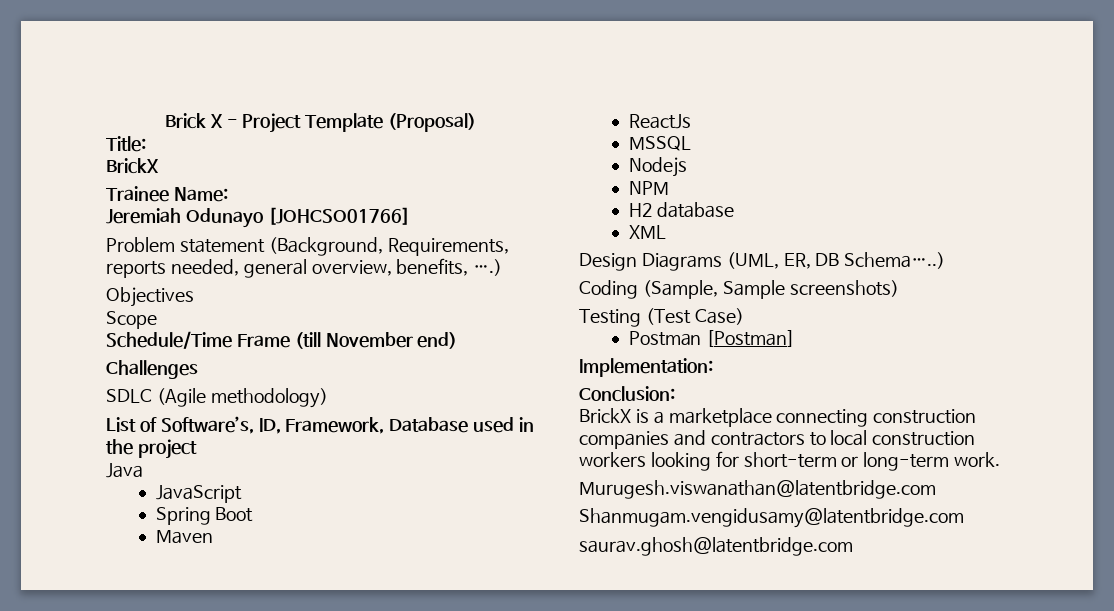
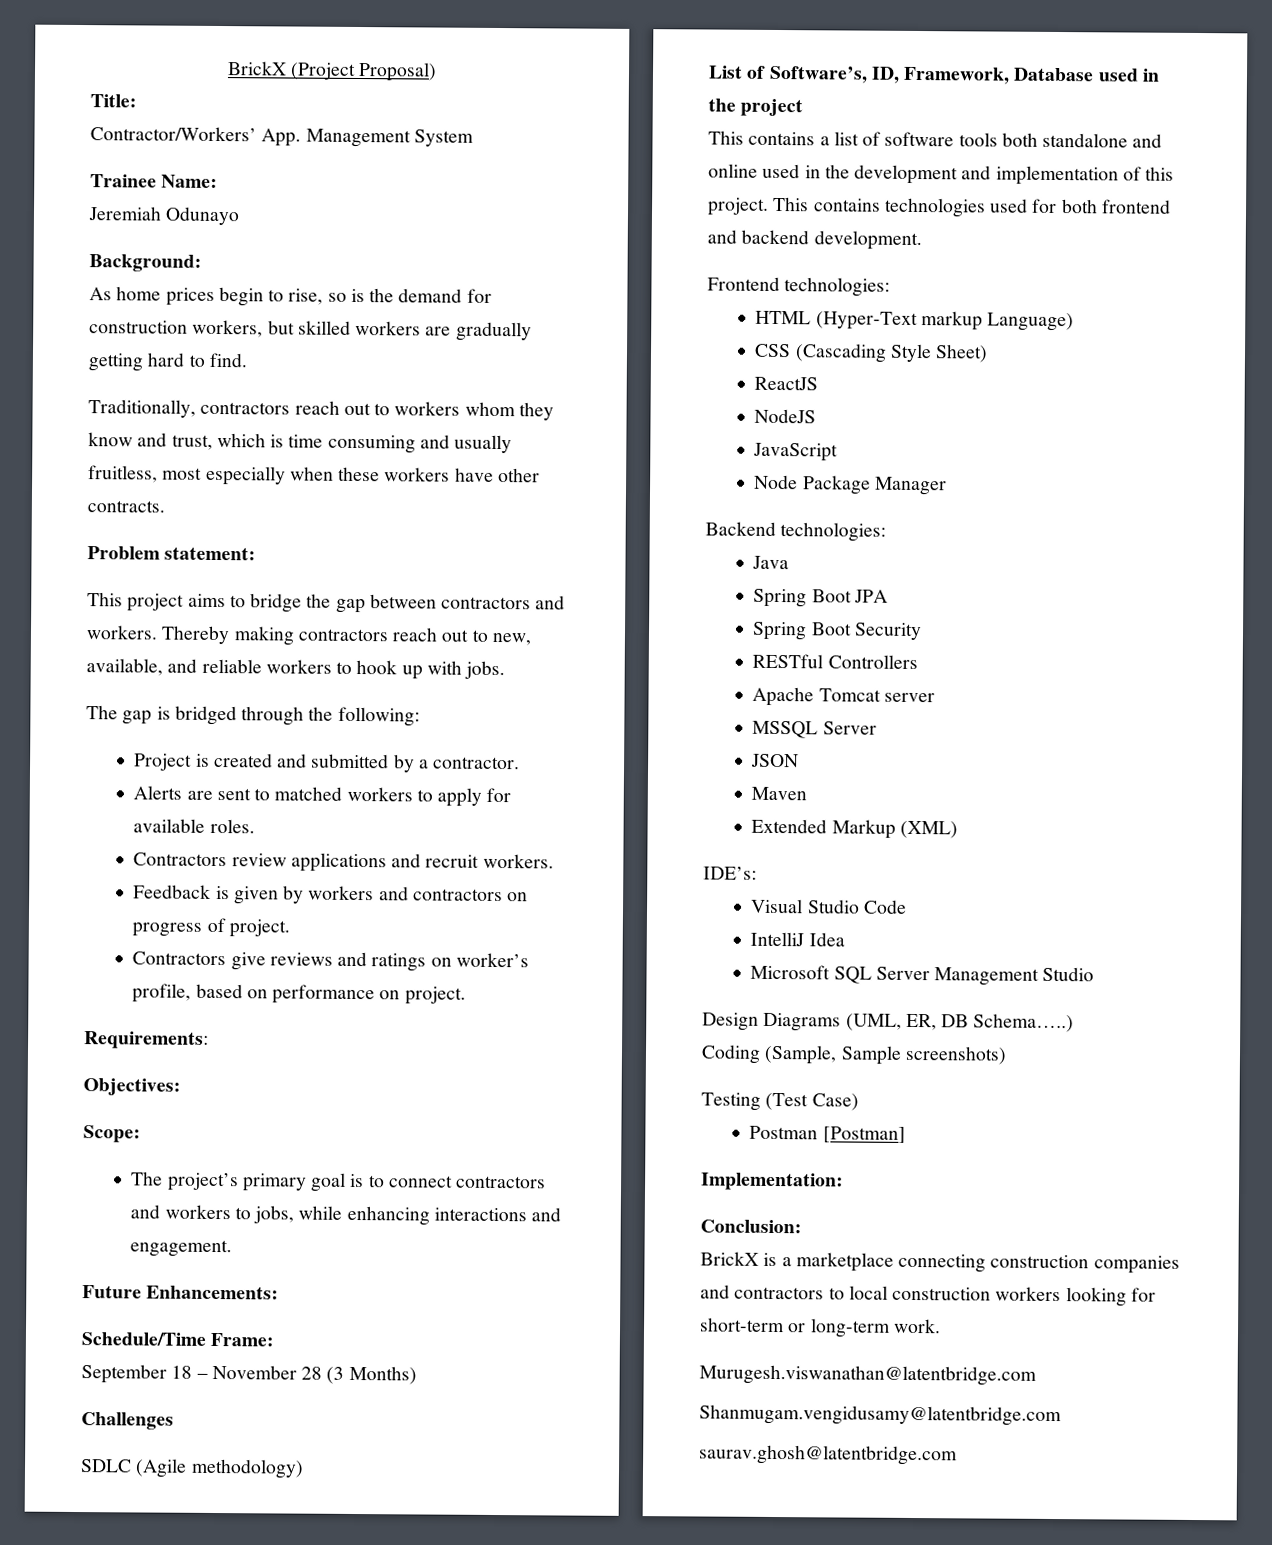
- Brick X - Project Template (Proposal)
+ BrickX (Project Proposal)
  Title:
- BrickX
+ Contractor/Workers’ App. Management System
  Trainee Name:
- Jeremiah Odunayo [JOHCSO01766]
- Problem statement (Background, Requirements, reports needed, general overview, benefits, ….)
- Objectives
- Scope
- Schedule/Time Frame (till November end)
+ Jeremiah Odunayo
+ Background:
+ As home prices begin to rise, so is the demand for construction workers, but skilled workers are gradually getting hard to find.
+ Traditionally, contractors reach out to workers whom they know and trust, which is time consuming and usually fruitless, most especially when these workers have other contracts.
+ Problem statement:
+ This project aims to bridge the gap between contractors and workers. Thereby making contractors reach out to new, available, and reliable workers to hook up with jobs.
+ The gap is bridged through the following:
+ Project is created and submitted by a contractor.
+ Alerts are sent to matched workers to apply for available roles.
+ Contractors review applications and recruit workers.
+ Feedback is given by workers and contractors on progress of project.
+ Contractors give reviews and ratings on worker’s profile, based on performance on project.
+ Requirements:
+ Objectives:
+ Scope:
+ The project’s primary goal is to connect contractors and workers to jobs, while enhancing interactions and engagement.
+ Future Enhancements:
+ Schedule/Time Frame:
+ September 18 – November 28 (3 Months)
+ This contains a list of software tools both standalone and online used in the development and implementation of this project. This contains technologies used for both frontend and backend development.
+ Frontend technologies:
+ HTML (Hyper-Text markup Language)
+ CSS (Cascading Style Sheet)
+ ReactJS
+ NodeJS
+ JavaScript
+ Node Package Manager
+ Backend technologies:
  Java
- JavaScript
- Spring Boot
+ Spring Boot JPA
+ Spring Boot Security
+ RESTful Controllers
+ Apache Tomcat server
+ MSSQL Server
+ JSON
  Maven
- ReactJs
- MSSQL
- Nodejs
- NPM
- H2 database
- XML
+ Extended Markup (XML)
+ IDE’s:
+ Visual Studio Code
+ IntelliJ Idea
+ Microsoft SQL Server Management Studio

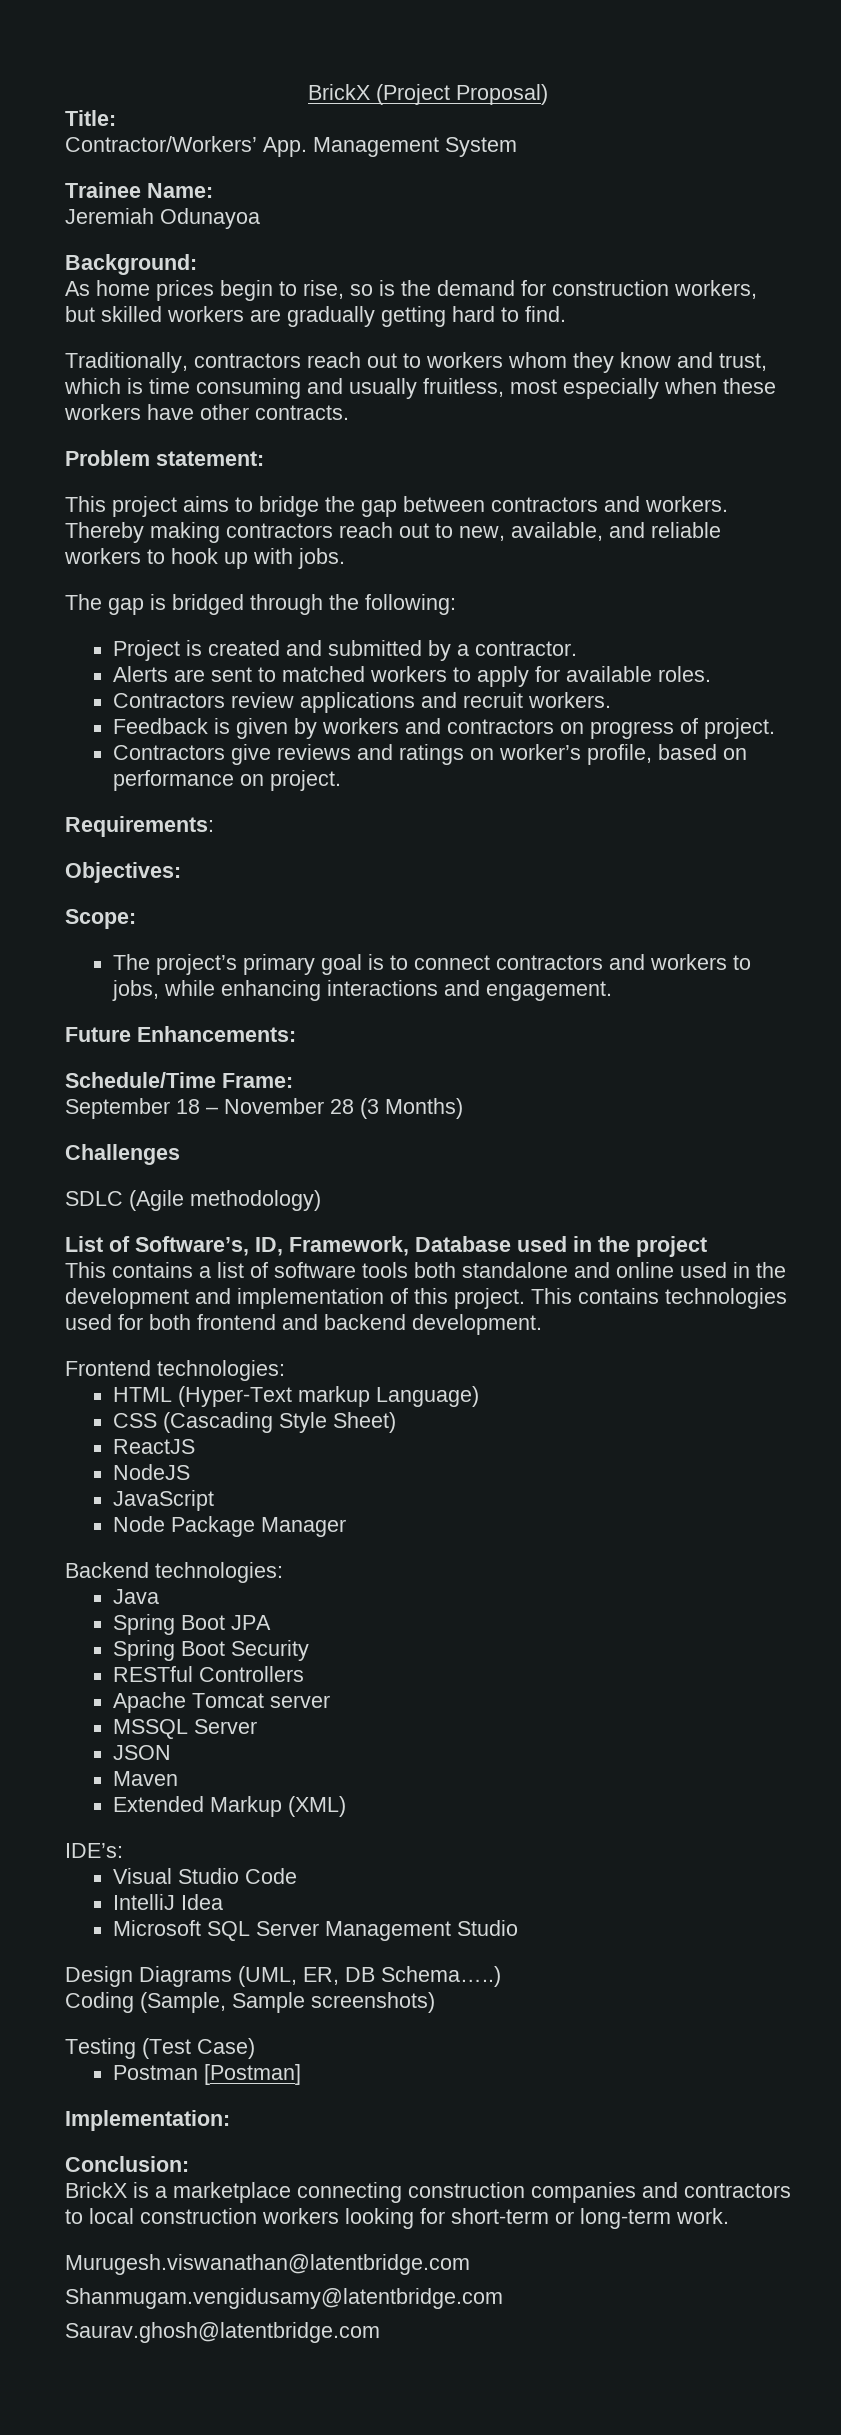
- Jeremiah Odunayo
+ Jeremiah Odunayoa
- saurav.ghosh@latentbridge.com
+ Saurav.ghosh@latentbridge.com

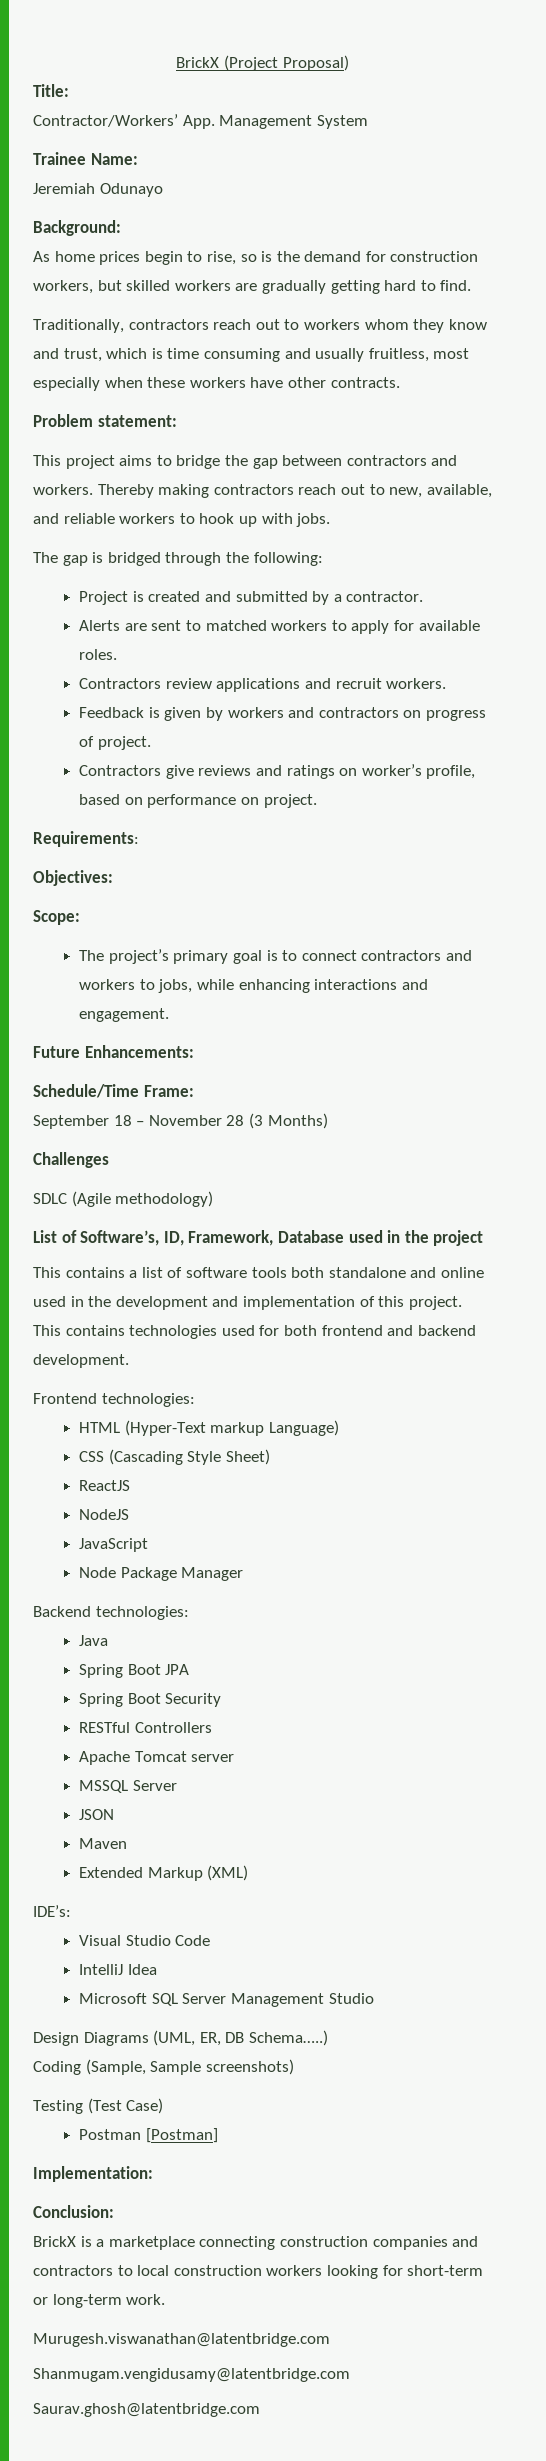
- Jeremiah Odunayoa
+ Jeremiah Odunayo

